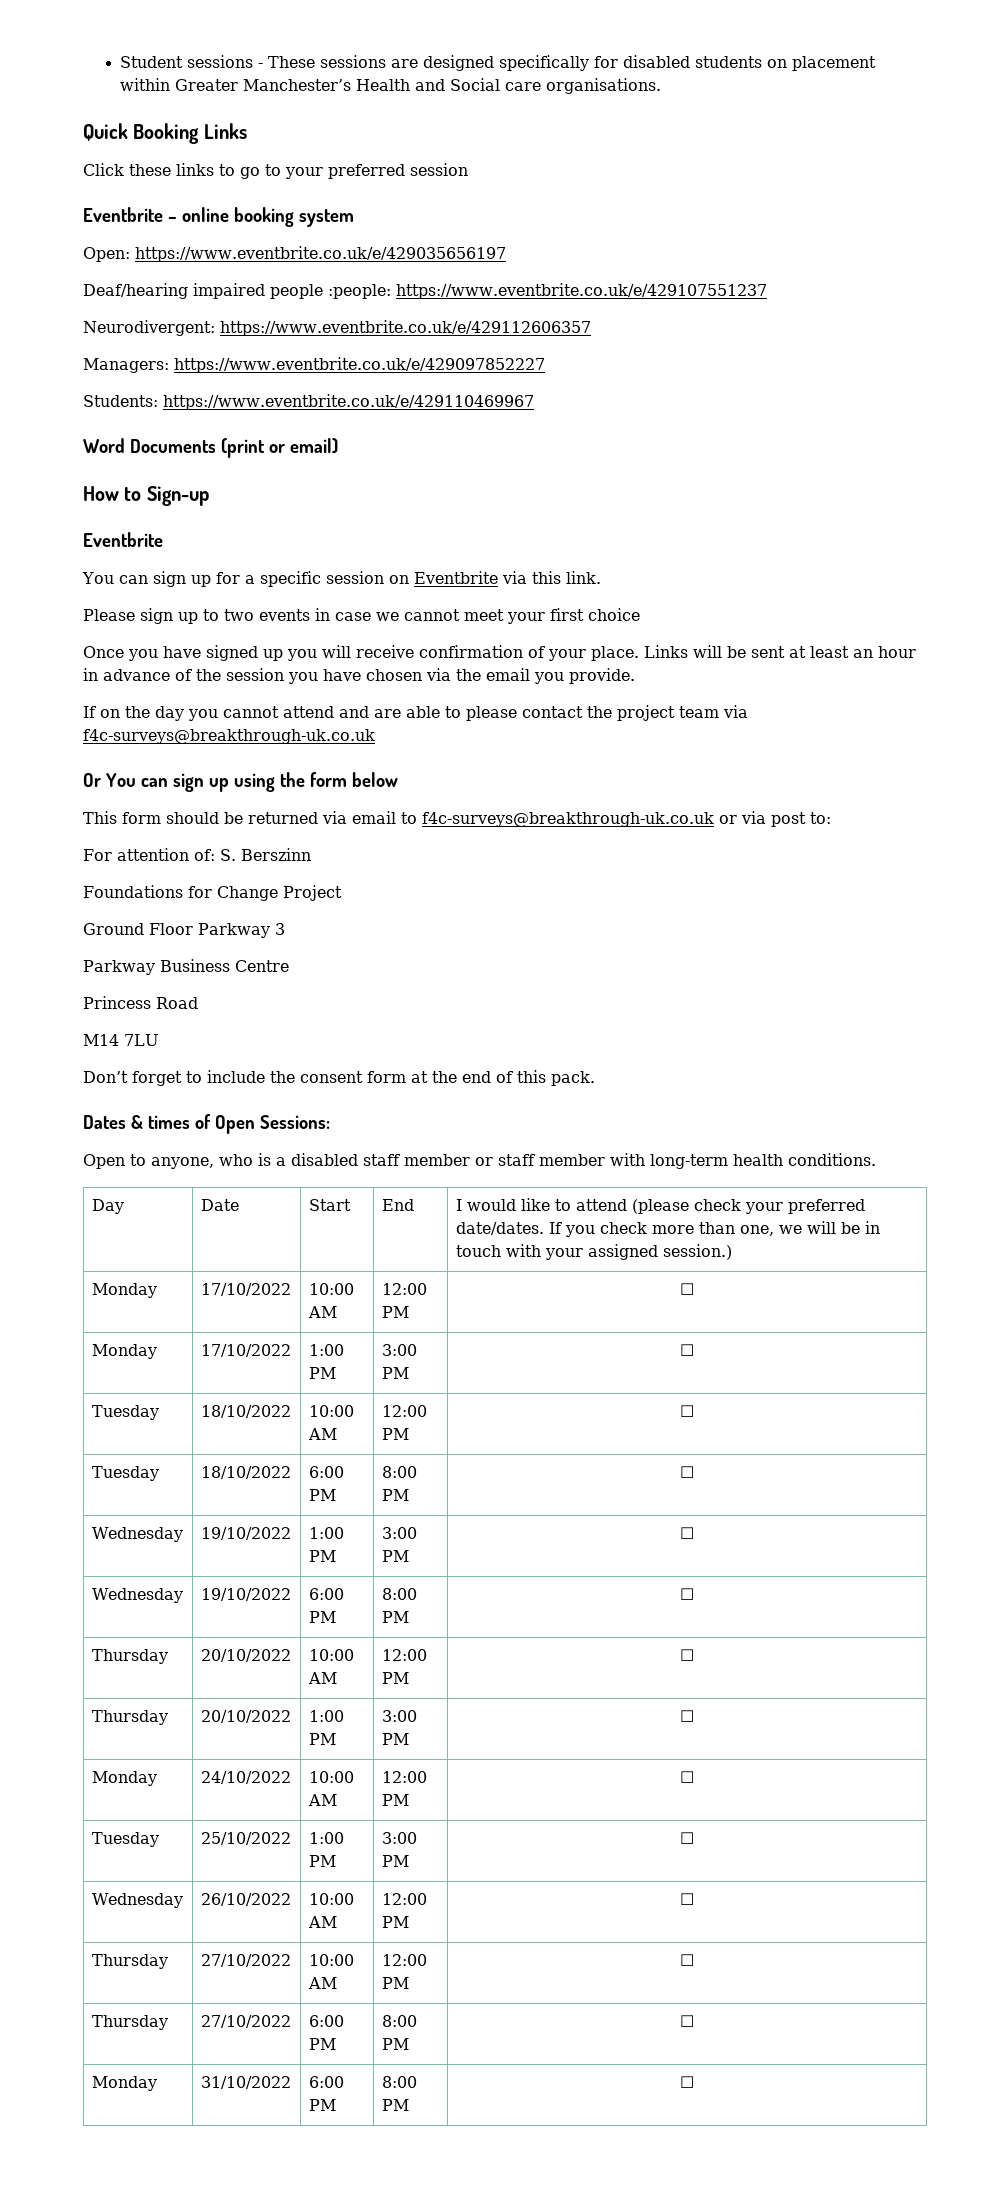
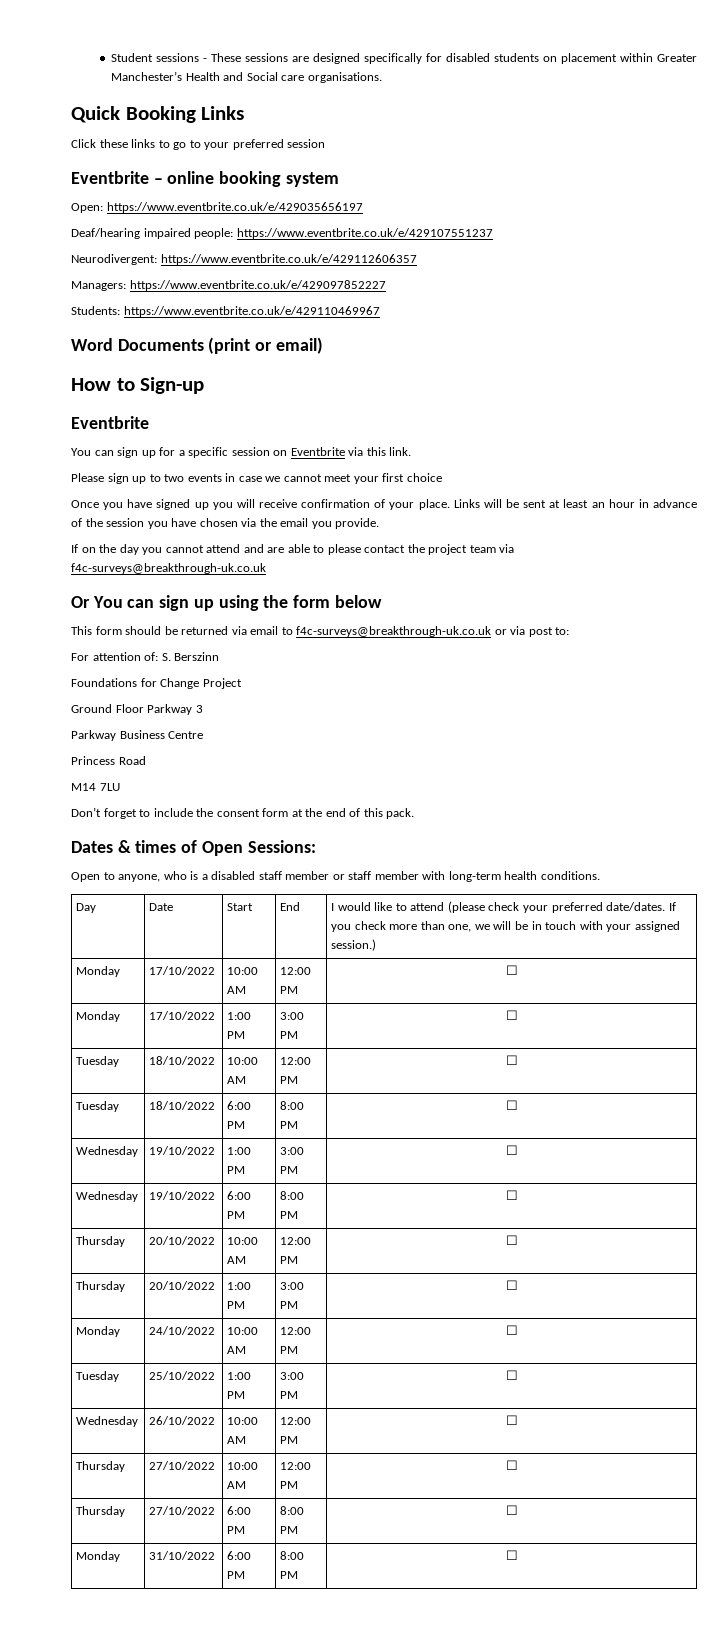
- Deaf/hearing impaired people :people: https://www.eventbrite.co.uk/e/429107551237
+ Deaf/hearing impaired people: https://www.eventbrite.co.uk/e/429107551237

